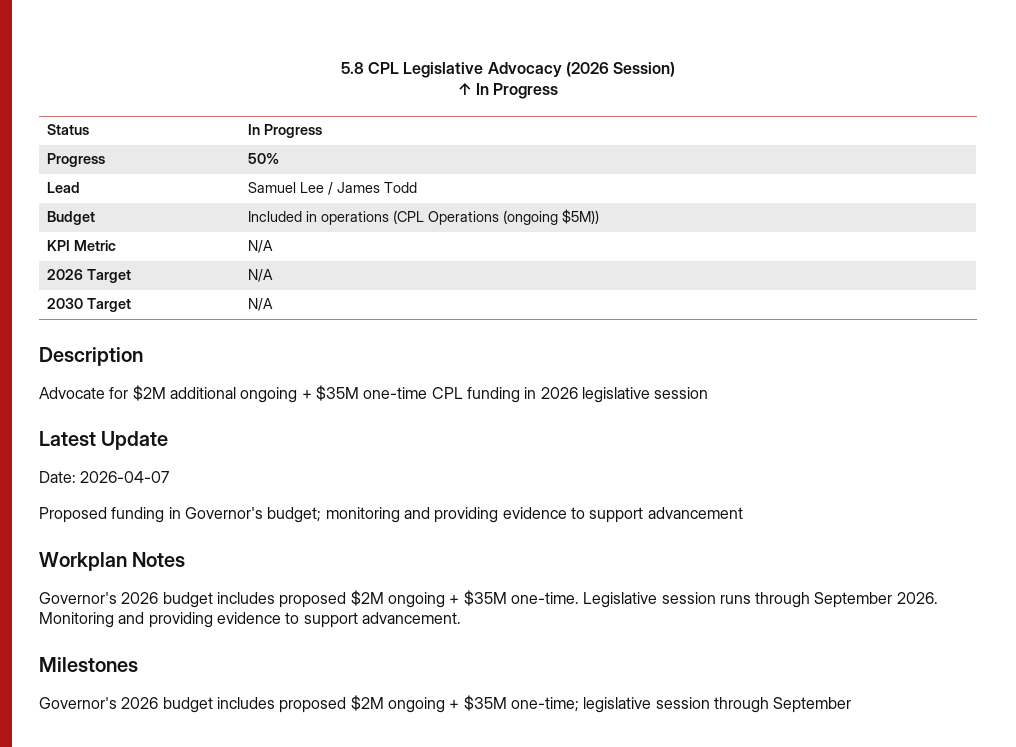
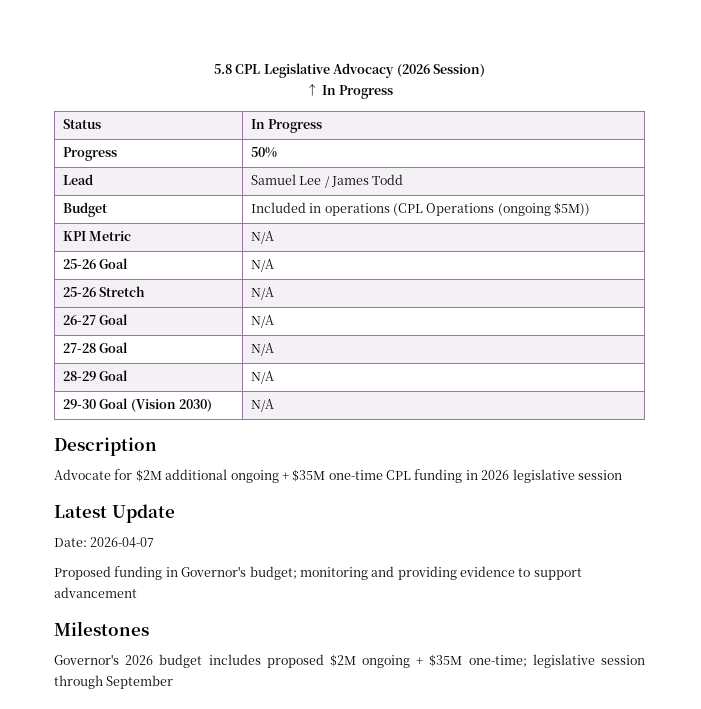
- 2026 Target | N/A
- 2030 Target | N/A
+ 25-26 Goal | N/A
+ 25-26 Stretch | N/A
+ 26-27 Goal | N/A
+ 27-28 Goal | N/A
+ 28-29 Goal | N/A
+ 29-30 Goal (Vision 2030) | N/A
- Workplan Notes
- Governor's 2026 budget includes proposed $2M ongoing + $35M one-time. Legislative session runs through September 2026. Monitoring and providing evidence to support advancement.

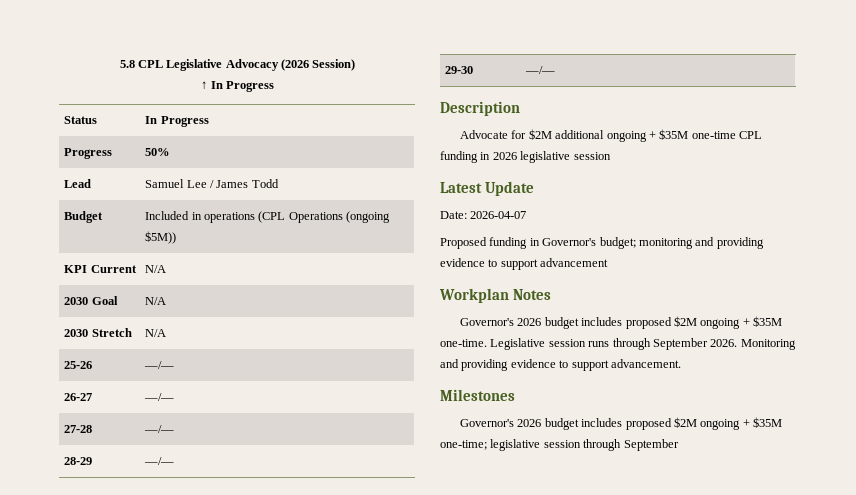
- KPI Metric | N/A
- 25-26 Goal | N/A
- 25-26 Stretch | N/A
+ KPI Current | N/A
+ 2030 Goal | N/A
+ 2030 Stretch | N/A
+ 25-26 | —/—
- 26-27 Goal | N/A
+ 26-27 | —/—
- 27-28 Goal | N/A
+ 27-28 | —/—
- 28-29 Goal | N/A
+ 28-29 | —/—
- 29-30 Goal (Vision 2030) | N/A
+ 29-30 | —/—
+ Workplan Notes
+ Governor's 2026 budget includes proposed $2M ongoing + $35M one-time. Legislative session runs through September 2026. Monitoring and providing evidence to support advancement.

